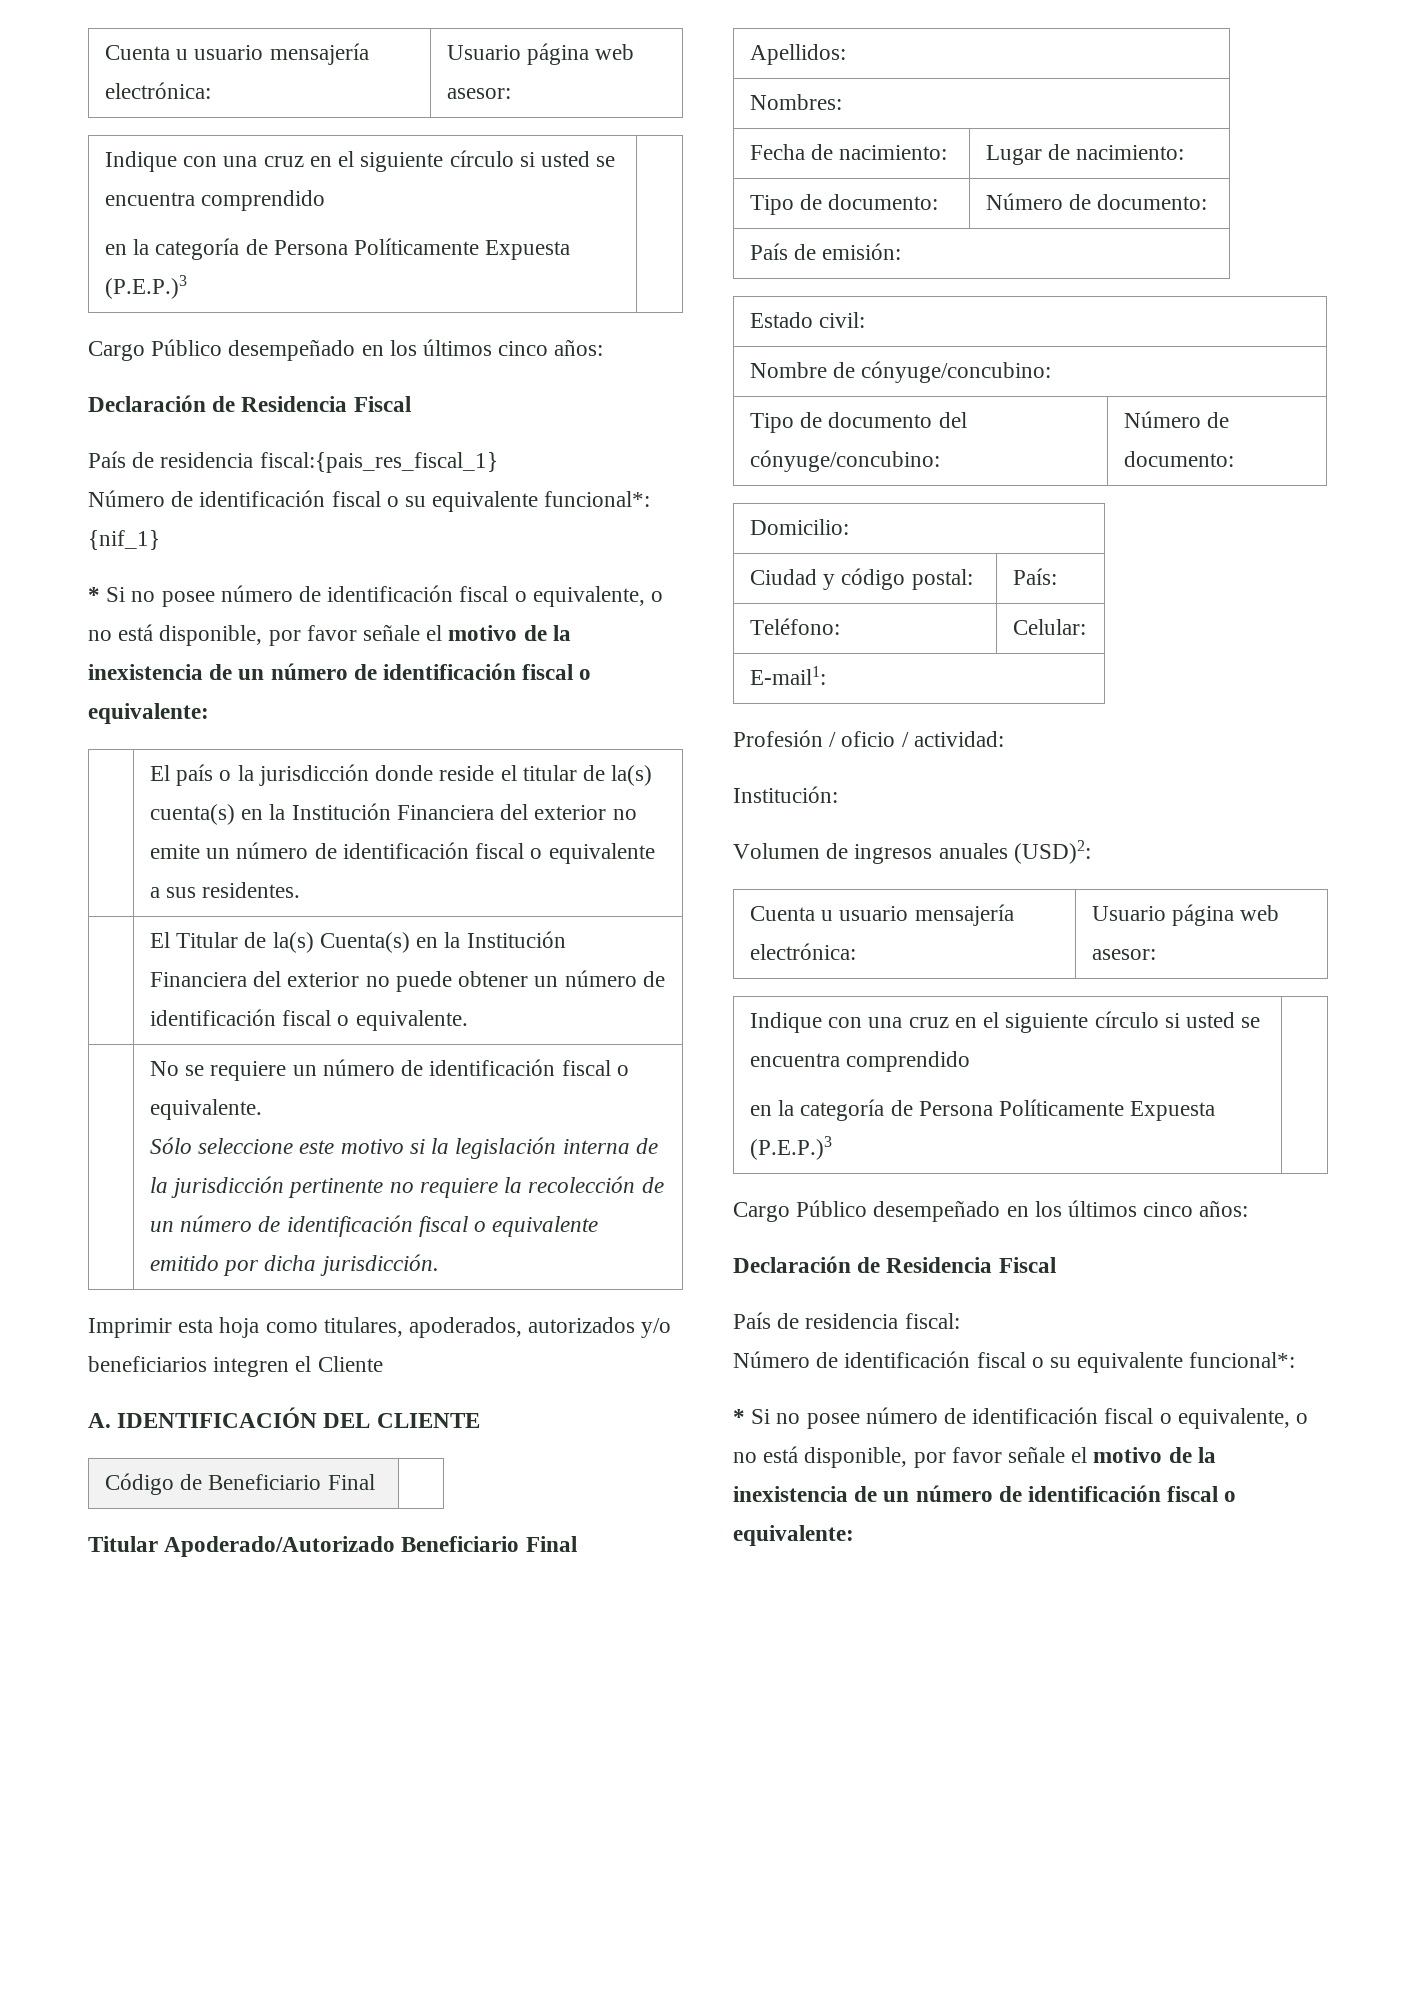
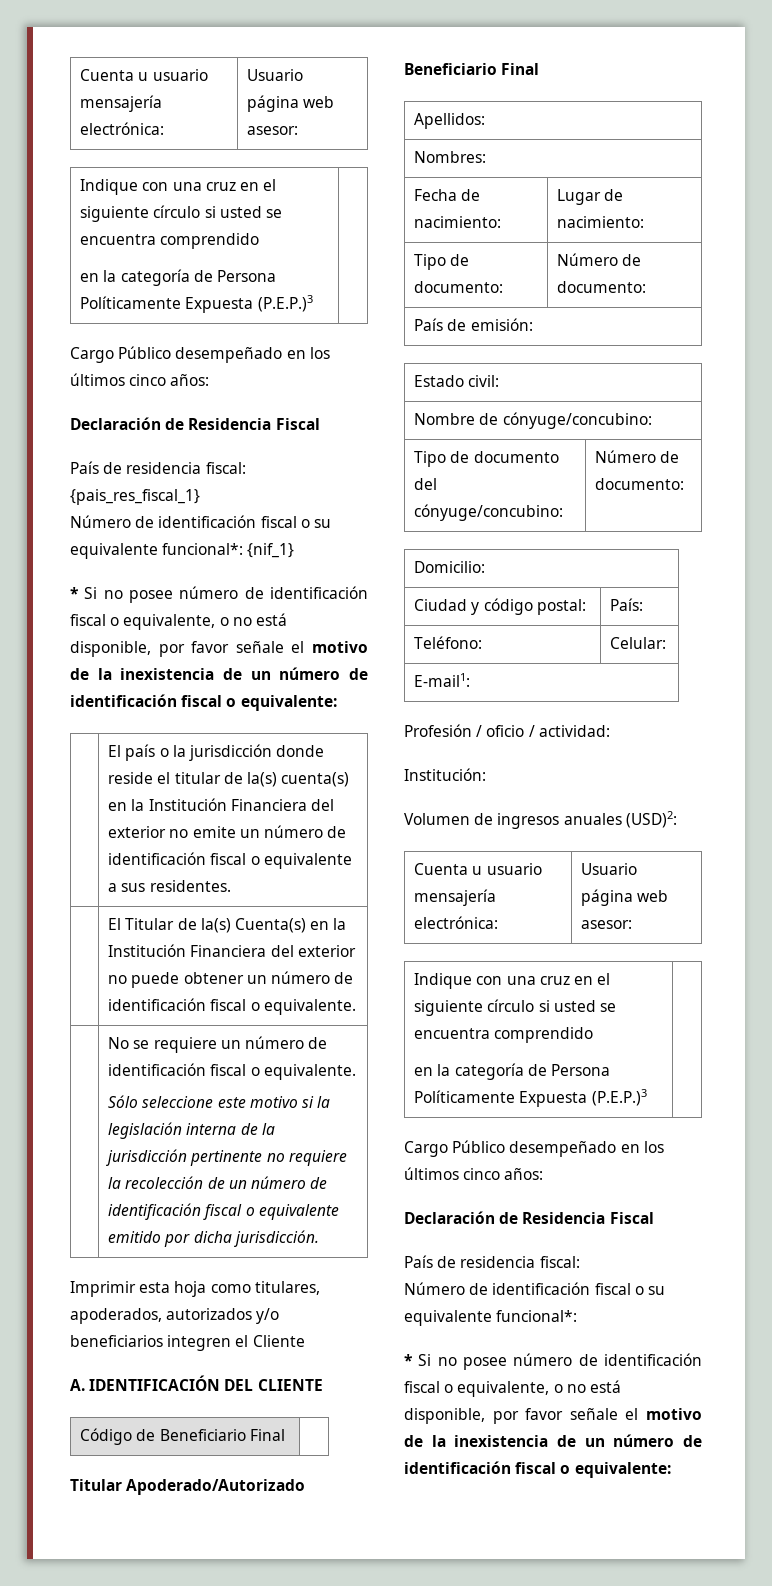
- País de residencia fiscal:{pais_res_fiscal_1}
+ País de residencia fiscal: {pais_res_fiscal_1}

